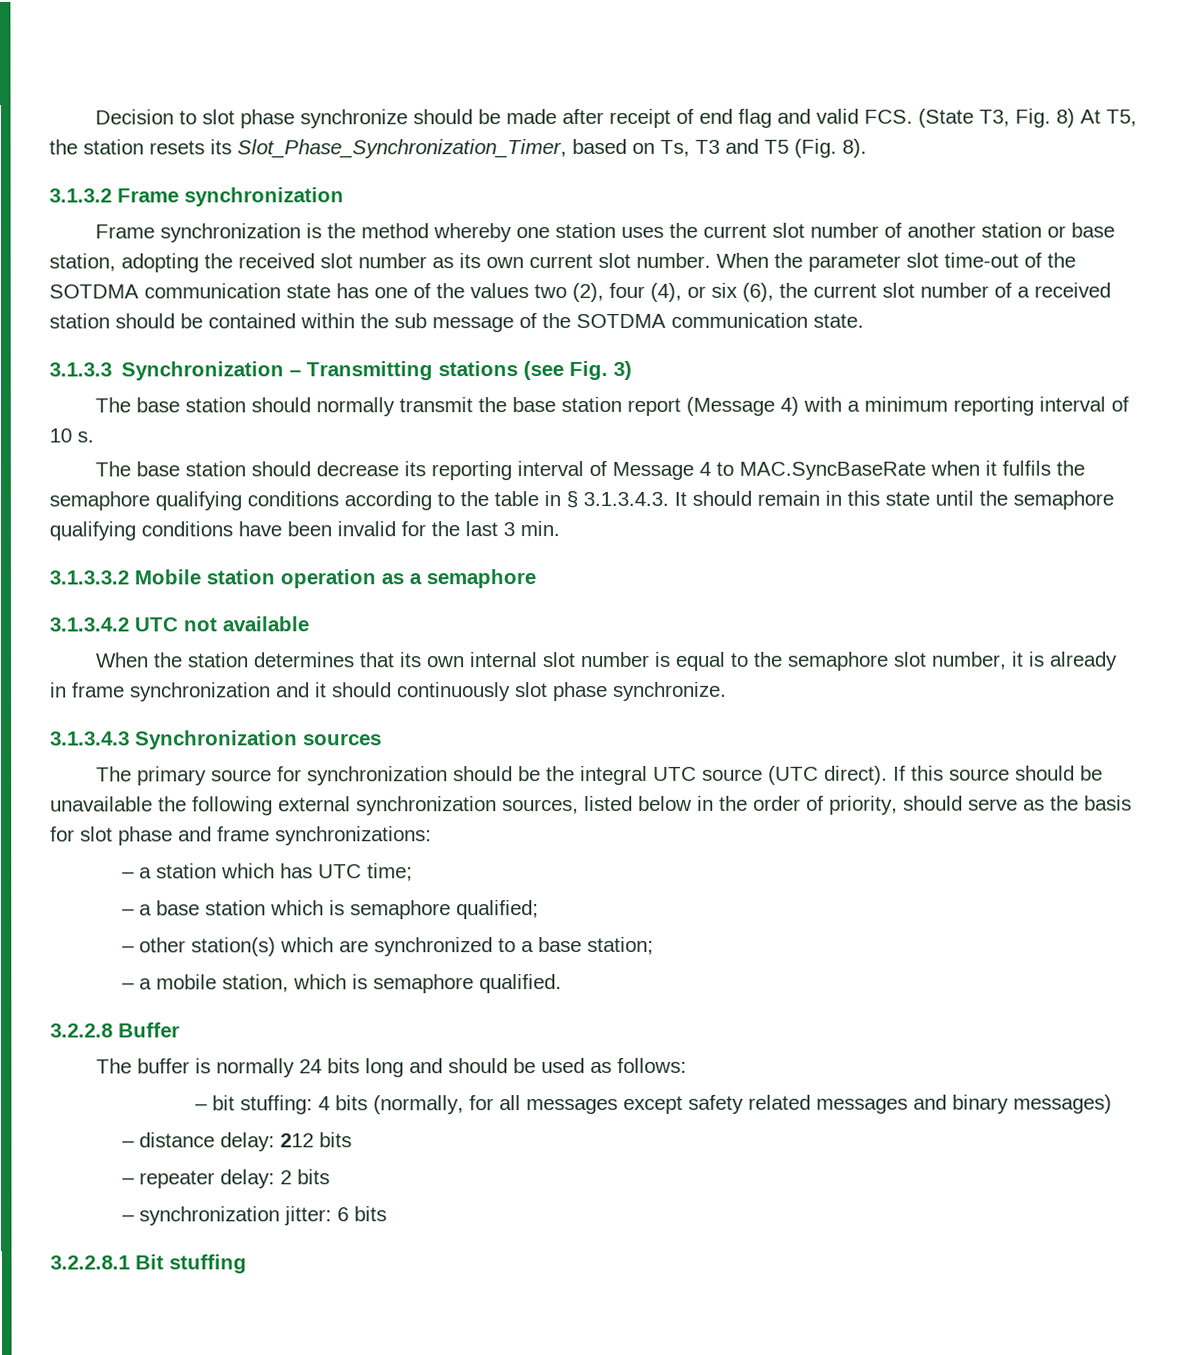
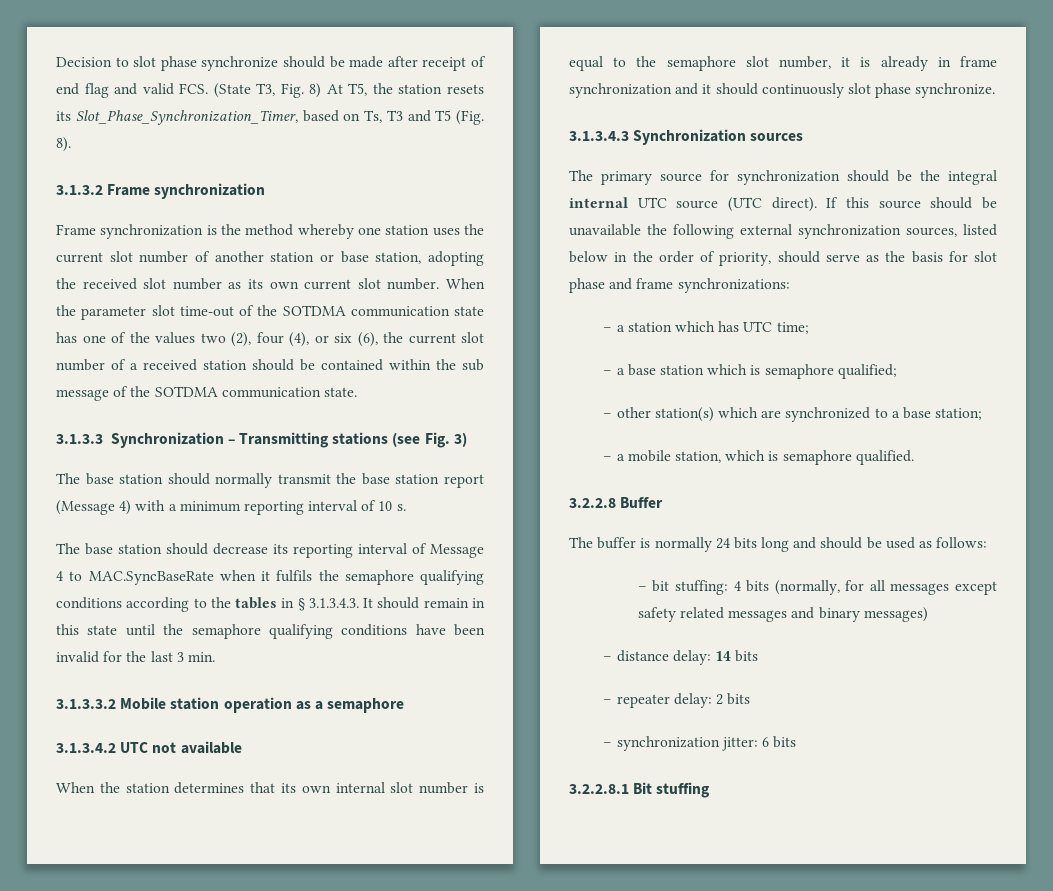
- The base station should decrease its reporting interval of Message 4 to MAC.SyncBaseRate when it fulfils the semaphore qualifying conditions according to the table in § 3.1.3.4.3. It should remain in this state until the semaphore qualifying conditions have been invalid for the last 3 min.
+ The base station should decrease its reporting interval of Message 4 to MAC.SyncBaseRate when it fulfils the semaphore qualifying conditions according to the tables in § 3.1.3.4.3. It should remain in this state until the semaphore qualifying conditions have been invalid for the last 3 min.
- The primary source for synchronization should be the integral UTC source (UTC direct).
+ The primary source for synchronization should be the integral internal UTC source (UTC direct).
- – distance delay: 212 bits
+ – distance delay: 14 bits

